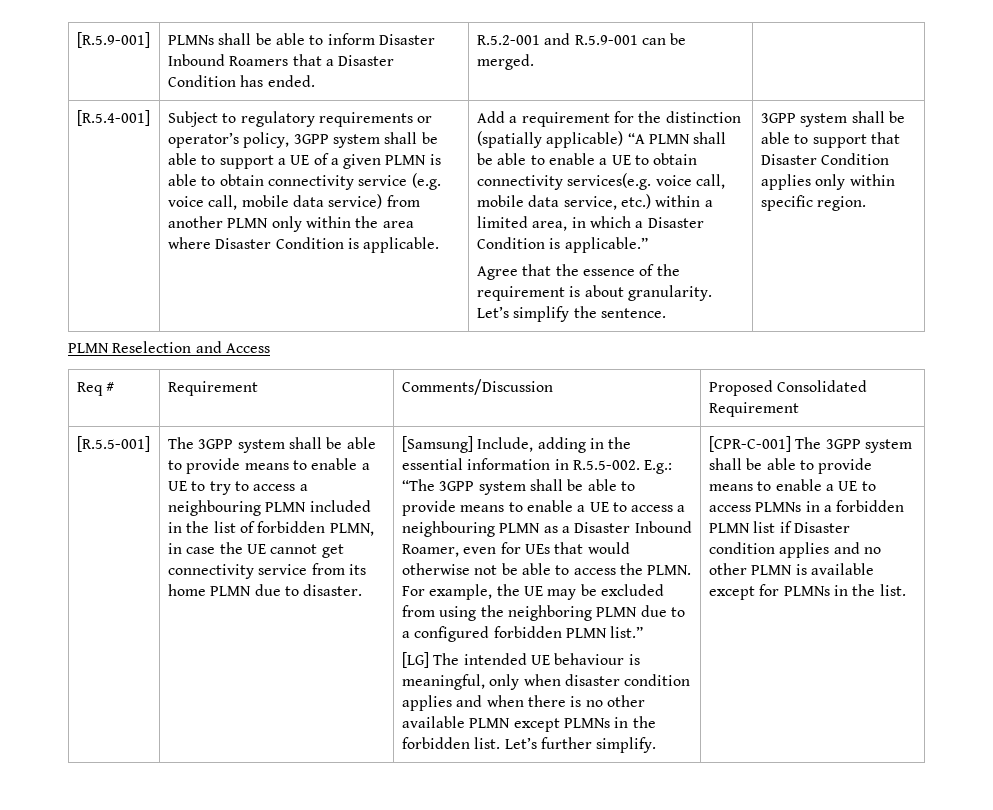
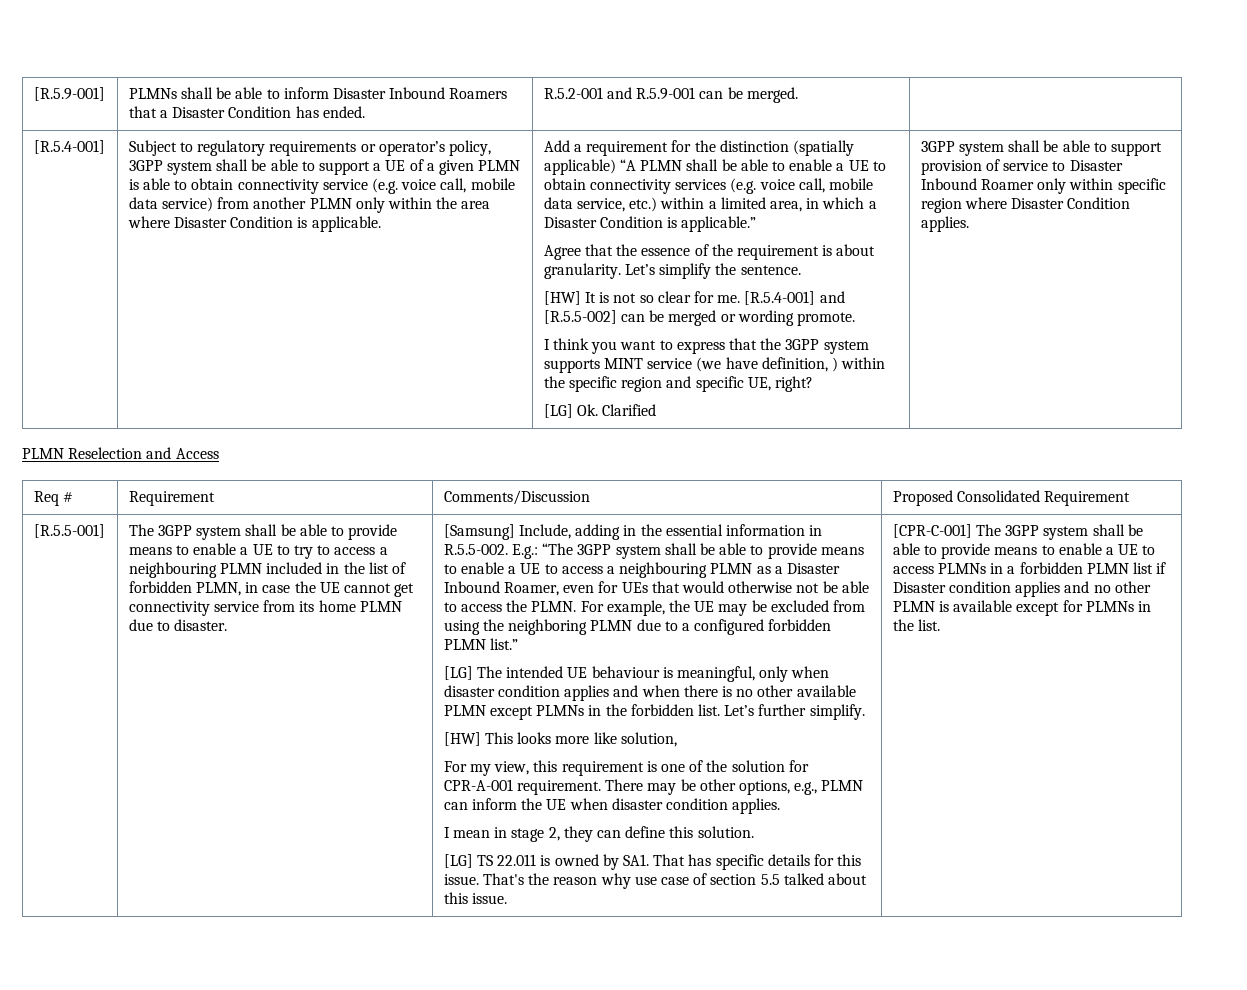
- Add a requirement for the distinction (spatially applicable) “A PLMN shall be able to enable a UE to obtain connectivity services(e.g. voice call, mobile data service, etc.) within a limited area, in which a Disaster Condition is applicable.”
+ Add a requirement for the distinction (spatially applicable) “A PLMN shall be able to enable a UE to obtain connectivity services (e.g. voice call, mobile data service, etc.) within a limited area, in which a Disaster Condition is applicable.”
- 3GPP system shall be able to support that Disaster Condition applies only within specific region.
+ [HW] It is not so clear for me. [R.5.4-001] and [R.5.5-002] can be merged or wording promote.
+ I think you want to express that the 3GPP system supports MINT service (we have definition, ) within the specific region and specific UE, right?
+ [LG] Ok. Clarified | 3GPP system shall be able to support provision of service to Disaster Inbound Roamer only within specific region where Disaster Condition applies.
+ [HW] This looks more like solution,
+ For my view, this requirement is one of the solution for CPR-A-001 requirement. There may be other options, e.g., PLMN can inform the UE when disaster condition applies.
+ I mean in stage 2, they can define this solution.
+ [LG] TS 22.011 is owned by SA1. That has specific details for this issue. That's the reason why use case of section 5.5 talked about this issue.

